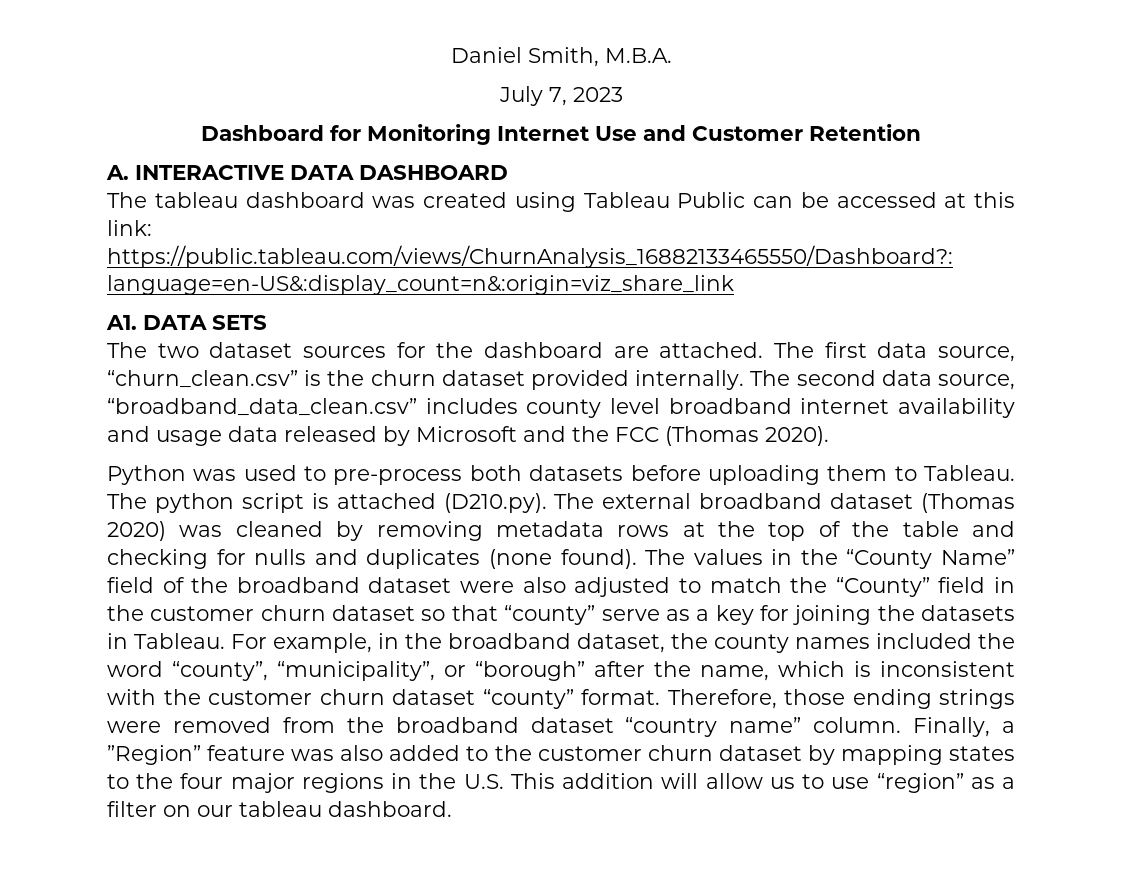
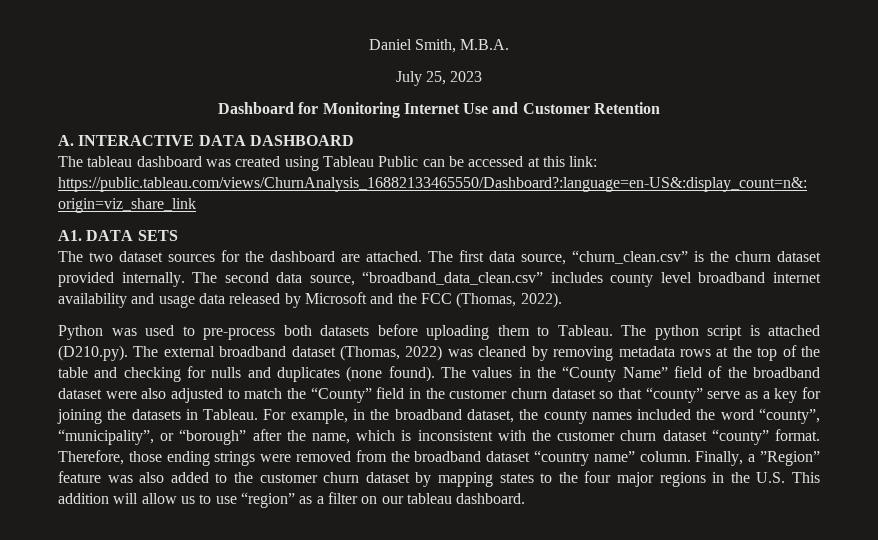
- July 7, 2023
+ July 25, 2023
- The second data source, “broadband_data_clean.csv” includes county level broadband internet availability and usage data released by Microsoft and the FCC (Thomas 2020).
+ The second data source, “broadband_data_clean.csv” includes county level broadband internet availability and usage data released by Microsoft and the FCC (Thomas, 2022).
- The python script is attached (D210.py). The external broadband dataset (Thomas 2020) was cleaned by removing metadata rows at the top of the table and checking for nulls and duplicates (none found).
+ The python script is attached (D210.py). The external broadband dataset (Thomas, 2022) was cleaned by removing metadata rows at the top of the table and checking for nulls and duplicates (none found).

